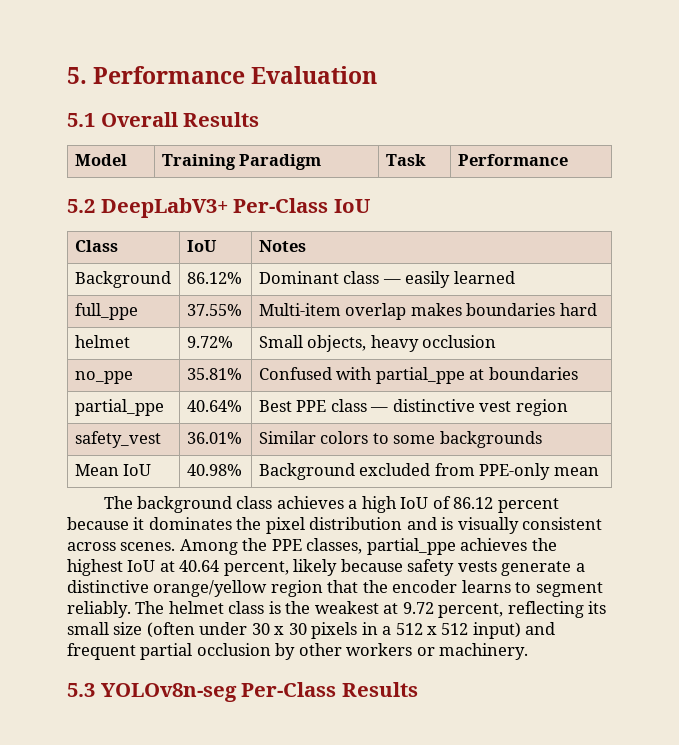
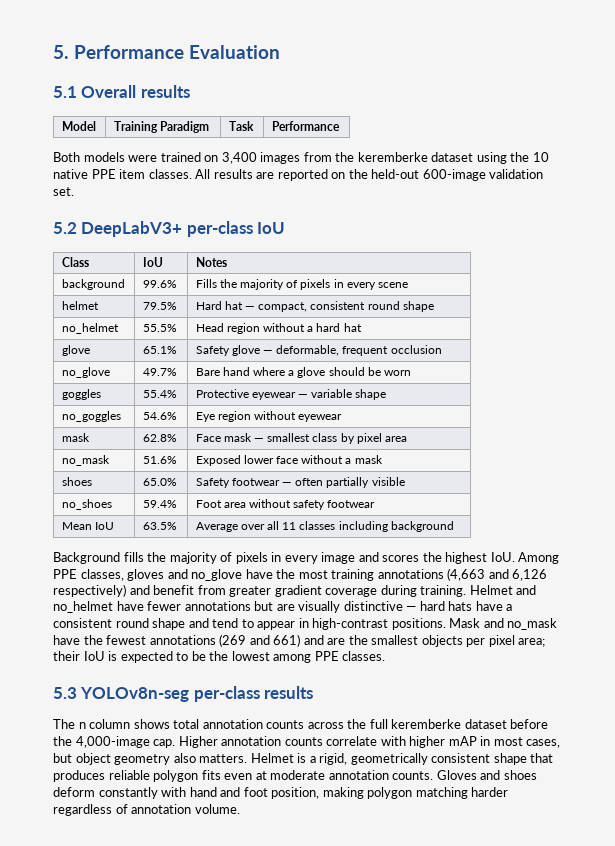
- 5.1 Overall Results
+ 5.1 Overall results
+ Both models were trained on 3,400 images from the keremberke dataset using the 10 native PPE item classes. All results are reported on the held-out 600-image validation set.
- 5.2 DeepLabV3+ Per-Class IoU
+ 5.2 DeepLabV3+ per-class IoU
- Background | 86.12% | Dominant class — easily learned
- full_ppe | 37.55% | Multi-item overlap makes boundaries hard
- helmet | 9.72% | Small objects, heavy occlusion
- no_ppe | 35.81% | Confused with partial_ppe at boundaries
- partial_ppe | 40.64% | Best PPE class — distinctive vest region
- safety_vest | 36.01% | Similar colors to some backgrounds
- Mean IoU | 40.98% | Background excluded from PPE-only mean
- The background class achieves a high IoU of 86.12 percent because it dominates the pixel distribution and is visually consistent across scenes. Among the PPE classes, partial_ppe achieves the highest IoU at 40.64 percent, likely because safety vests generate a distinctive orange/yellow region that the encoder learns to segment reliably. The helmet class is the weakest at 9.72 percent, reflecting its small size (often under 30 x 30 pixels in a 512 x 512 input) and frequent partial occlusion by other workers or machinery.
- 5.3 YOLOv8n-seg Per-Class Results
+ background | 99.6% | Fills the majority of pixels in every scene
+ helmet | 79.5% | Hard hat — compact, consistent round shape
+ no_helmet | 55.5% | Head region without a hard hat
+ glove | 65.1% | Safety glove — deformable, frequent occlusion
+ no_glove | 49.7% | Bare hand where a glove should be worn
+ goggles | 55.4% | Protective eyewear — variable shape
+ no_goggles | 54.6% | Eye region without eyewear
+ mask | 62.8% | Face mask — smallest class by pixel area
+ no_mask | 51.6% | Exposed lower face without a mask
+ shoes | 65.0% | Safety footwear — often partially visible
+ no_shoes | 59.4% | Foot area without safety footwear
+ Mean IoU | 63.5% | Average over all 11 classes including background
+ Background fills the majority of pixels in every image and scores the highest IoU. Among PPE classes, gloves and no_glove have the most training annotations (4,663 and 6,126 respectively) and benefit from greater gradient coverage during training. Helmet and no_helmet have fewer annotations but are visually distinctive — hard hats have a consistent round shape and tend to appear in high-contrast positions. Mask and no_mask have the fewest annotations (269 and 661) and are the smallest objects per pixel area; their IoU is expected to be the lowest among PPE classes.
+ 5.3 YOLOv8n-seg per-class results
+ The n column shows total annotation counts across the full keremberke dataset before the 4,000-image cap. Higher annotation counts correlate with higher mAP in most cases, but object geometry also matters. Helmet is a rigid, geometrically consistent shape that produces reliable polygon fits even at moderate annotation counts. Gloves and shoes deform constantly with hand and foot position, making polygon matching harder regardless of annotation volume.

